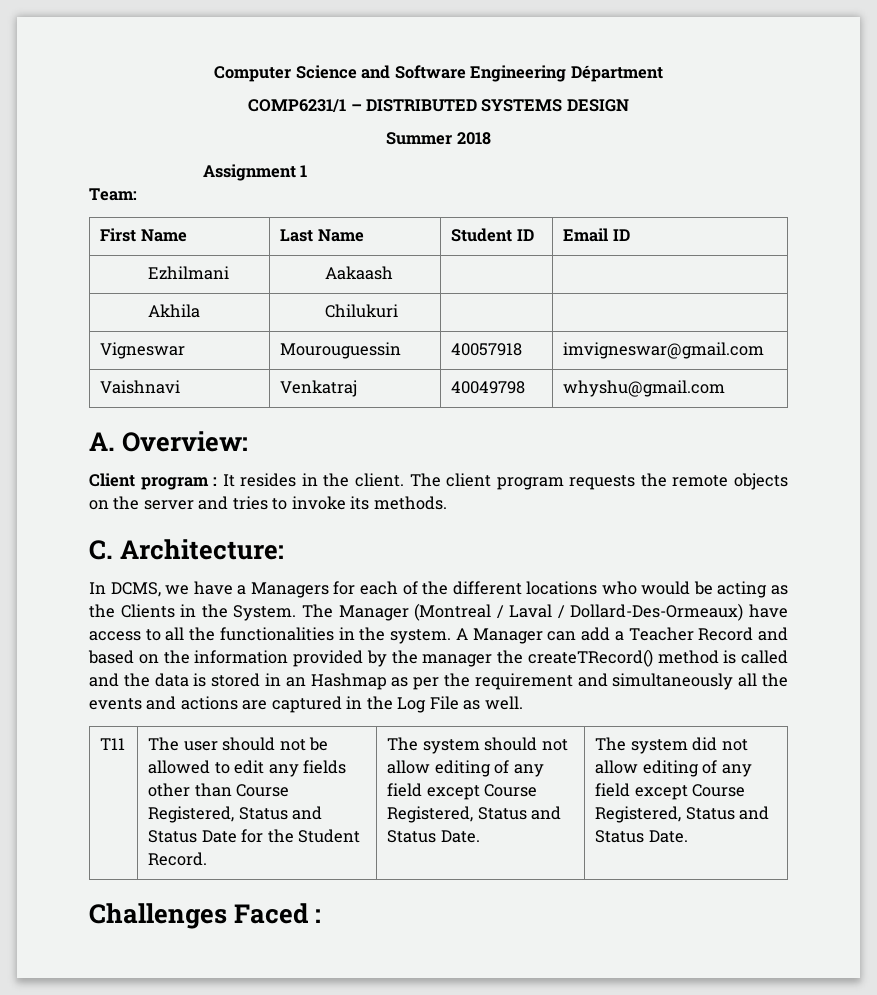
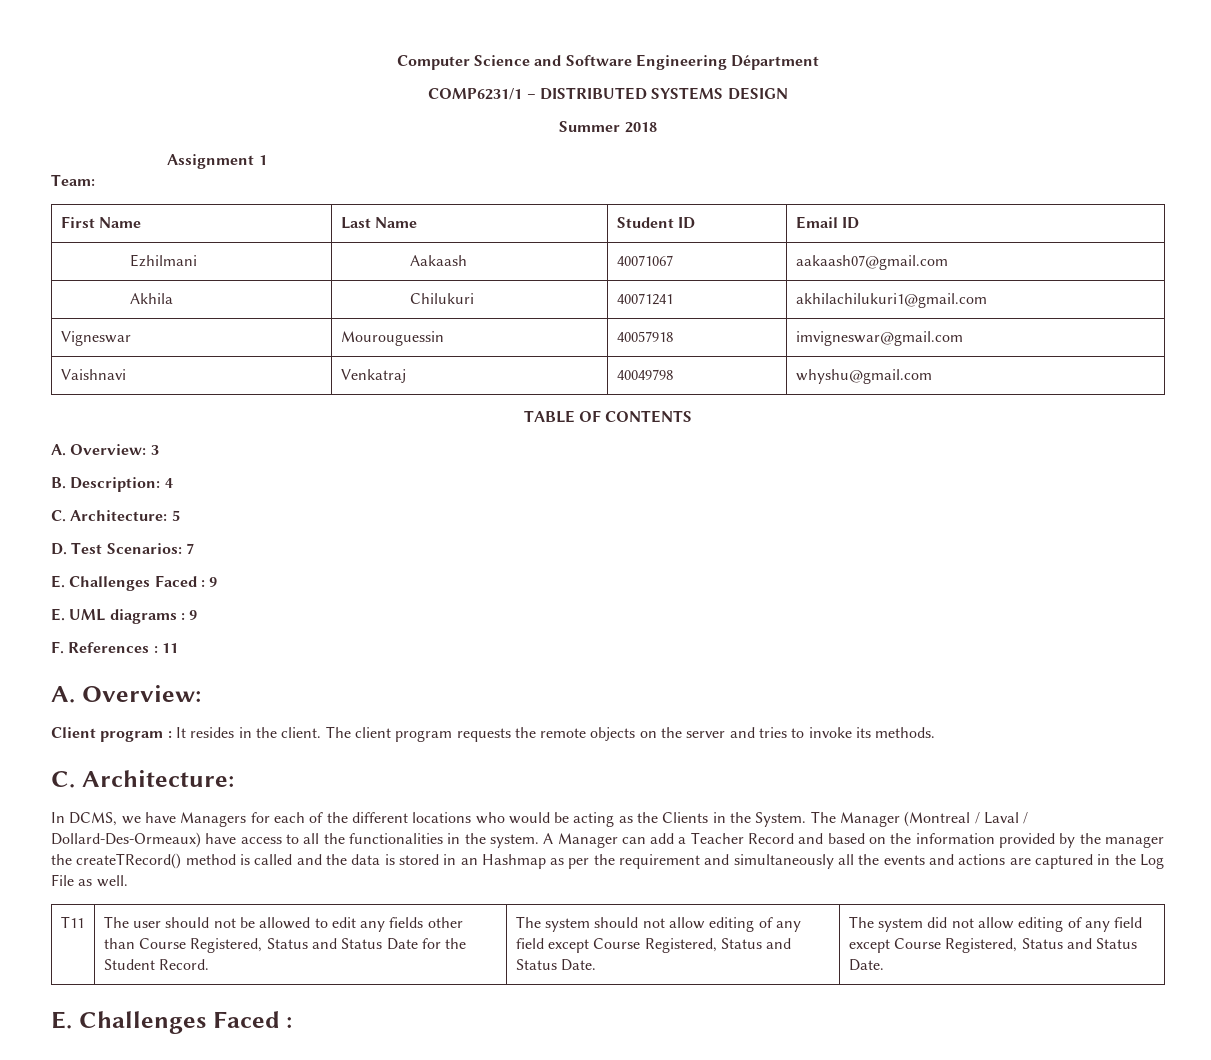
- Ezhilmani | Aakaash | |
+ Ezhilmani | Aakaash | 40071067 | aakaash07@gmail.com
- Akhila | Chilukuri | |
+ Akhila | Chilukuri | 40071241 | akhilachilukuri1@gmail.com
+ TABLE OF CONTENTS
+ A. Overview: 3
+ B. Description: 4
+ C. Architecture: 5
+ D. Test Scenarios: 7
+ E. Challenges Faced : 9
+ E. UML diagrams : 9
+ F. References : 11
- In DCMS, we have a Managers for each of the different locations who would be acting as the Clients in the System.
+ In DCMS, we have Managers for each of the different locations who would be acting as the Clients in the System.
  The system did not allow editing of any field except Course Registered, Status and Status Date.
- Challenges Faced :
+ E. Challenges Faced :

